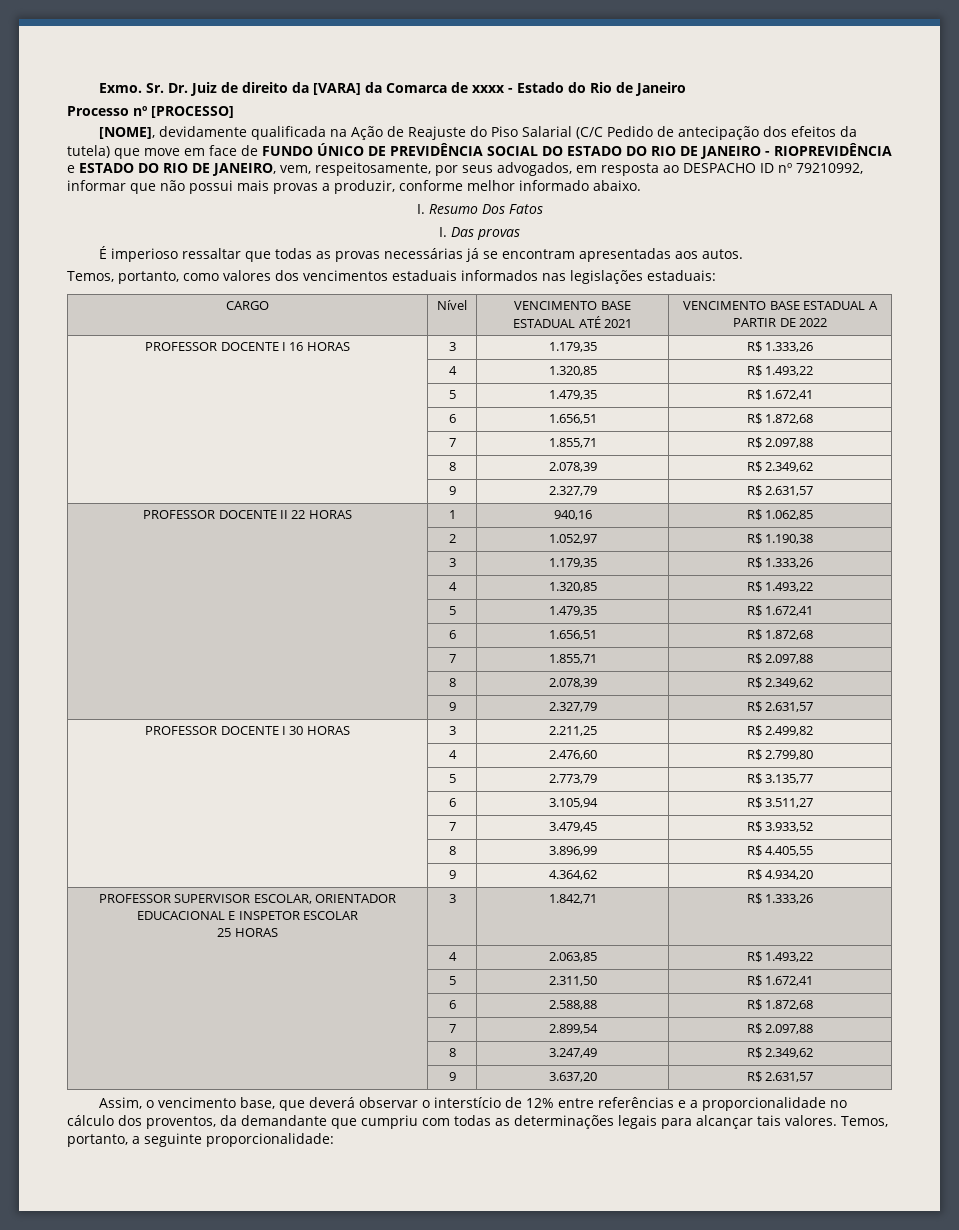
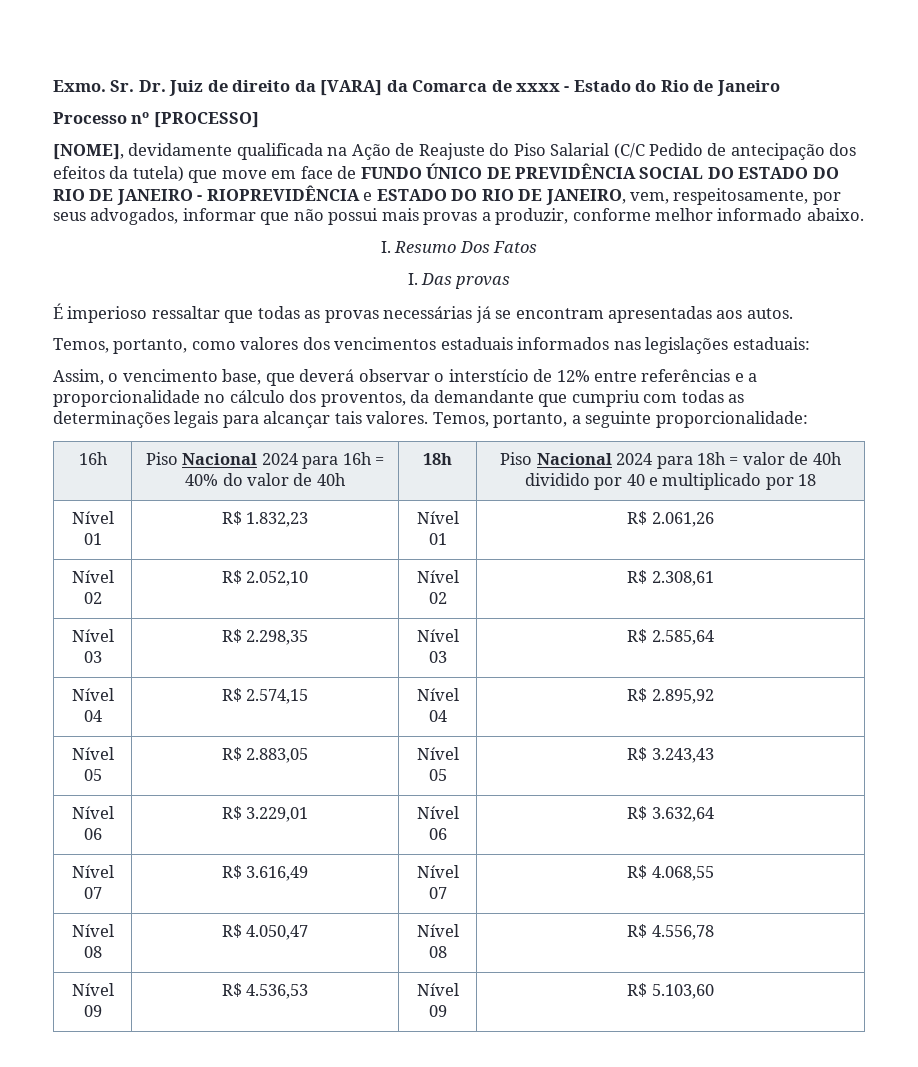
- [NOME], devidamente qualificada na Ação de Reajuste do Piso Salarial (C/C Pedido de antecipação dos efeitos da tutela) que move em face de FUNDO ÚNICO DE PREVIDÊNCIA SOCIAL DO ESTADO DO RIO DE JANEIRO - RIOPREVIDÊNCIA e ESTADO DO RIO DE JANEIRO, vem, respeitosamente, por seus advogados, em resposta ao DESPACHO ID nº 79210992, informar que não possui mais provas a produzir, conforme melhor informado abaixo.
+ [NOME], devidamente qualificada na Ação de Reajuste do Piso Salarial (C/C Pedido de antecipação dos efeitos da tutela) que move em face de FUNDO ÚNICO DE PREVIDÊNCIA SOCIAL DO ESTADO DO RIO DE JANEIRO - RIOPREVIDÊNCIA e ESTADO DO RIO DE JANEIRO, vem, respeitosamente, por seus advogados, informar que não possui mais provas a produzir, conforme melhor informado abaixo.
- CARGO | Nível | VENCIMENTO BASE ESTADUAL ATÉ 2021 | VENCIMENTO BASE ESTADUAL A PARTIR DE 2022
- PROFESSOR DOCENTE I 16 HORAS | 3 | 1.179,35 | R$ 1.333,26
- | 4 | 1.320,85 | R$ 1.493,22
- | 5 | 1.479,35 | R$ 1.672,41
- | 6 | 1.656,51 | R$ 1.872,68
- | 7 | 1.855,71 | R$ 2.097,88
- | 8 | 2.078,39 | R$ 2.349,62
- | 9 | 2.327,79 | R$ 2.631,57
- PROFESSOR DOCENTE II 22 HORAS | 1 | 940,16 | R$ 1.062,85
- | 2 | 1.052,97 | R$ 1.190,38
- | 3 | 1.179,35 | R$ 1.333,26
- | 4 | 1.320,85 | R$ 1.493,22
- | 5 | 1.479,35 | R$ 1.672,41
- | 6 | 1.656,51 | R$ 1.872,68
- | 7 | 1.855,71 | R$ 2.097,88
- | 8 | 2.078,39 | R$ 2.349,62
- | 9 | 2.327,79 | R$ 2.631,57
- PROFESSOR DOCENTE I 30 HORAS | 3 | 2.211,25 | R$ 2.499,82
- | 4 | 2.476,60 | R$ 2.799,80
- | 5 | 2.773,79 | R$ 3.135,77
- | 6 | 3.105,94 | R$ 3.511,27
- | 7 | 3.479,45 | R$ 3.933,52
- | 8 | 3.896,99 | R$ 4.405,55
- | 9 | 4.364,62 | R$ 4.934,20
- PROFESSOR SUPERVISOR ESCOLAR, ORIENTADOR EDUCACIONAL E INSPETOR ESCOLAR
- 25 HORAS | 3 | 1.842,71 | R$ 1.333,26
- | 4 | 2.063,85 | R$ 1.493,22
- | 5 | 2.311,50 | R$ 1.672,41
- | 6 | 2.588,88 | R$ 1.872,68
- | 7 | 2.899,54 | R$ 2.097,88
- | 8 | 3.247,49 | R$ 2.349,62
- | 9 | 3.637,20 | R$ 2.631,57
+ 16h | Piso Nacional 2024 para 16h = 40% do valor de 40h | 18h | Piso Nacional 2024 para 18h = valor de 40h dividido por 40 e multiplicado por 18
+ Nível 01 | R$ 1.832,23 | Nível 01 | R$ 2.061,26
+ Nível 02 | R$ 2.052,10 | Nível 02 | R$ 2.308,61
+ Nível 03 | R$ 2.298,35 | Nível 03 | R$ 2.585,64
+ Nível 04 | R$ 2.574,15 | Nível 04 | R$ 2.895,92
+ Nível 05 | R$ 2.883,05 | Nível 05 | R$ 3.243,43
+ Nível 06 | R$ 3.229,01 | Nível 06 | R$ 3.632,64
+ Nível 07 | R$ 3.616,49 | Nível 07 | R$ 4.068,55
+ Nível 08 | R$ 4.050,47 | Nível 08 | R$ 4.556,78
+ Nível 09 | R$ 4.536,53 | Nível 09 | R$ 5.103,60

